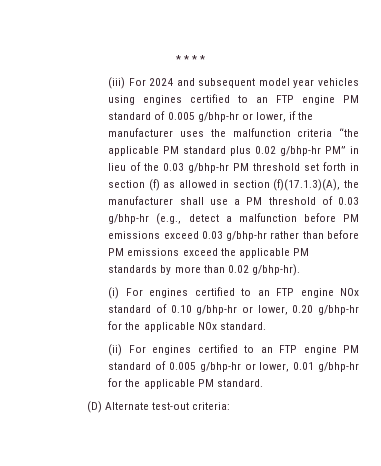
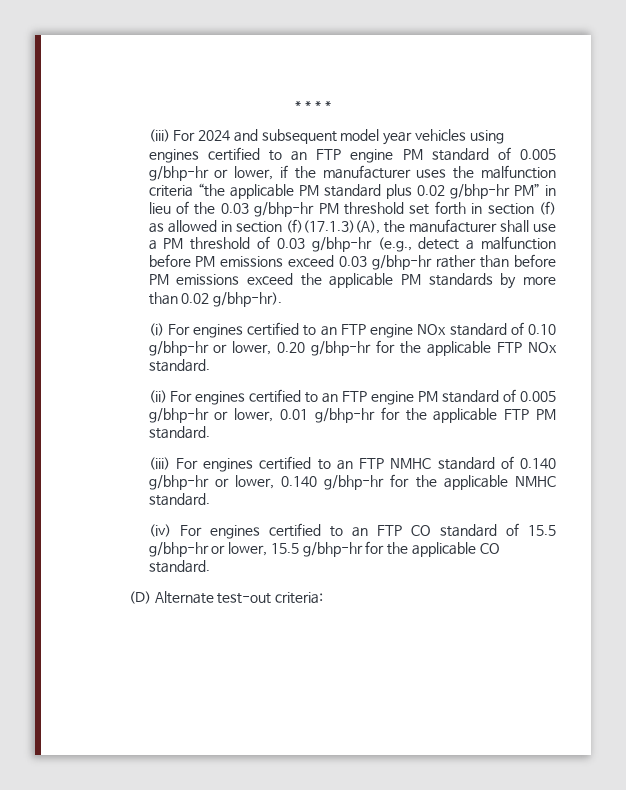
- (i) For engines certified to an FTP engine NOx standard of 0.10 g/bhp-hr or lower, 0.20 g/bhp-hr for the applicable NOx standard.
+ (i) For engines certified to an FTP engine NOx standard of 0.10 g/bhp-hr or lower, 0.20 g/bhp-hr for the applicable FTP NOx standard.
- (ii) For engines certified to an FTP engine PM standard of 0.005 g/bhp-hr or lower, 0.01 g/bhp-hr for the applicable PM standard.
+ (ii) For engines certified to an FTP engine PM standard of 0.005 g/bhp-hr or lower, 0.01 g/bhp-hr for the applicable FTP PM standard.
+ (iii) For engines certified to an FTP NMHC standard of 0.140 g/bhp-hr or lower, 0.140 g/bhp-hr for the applicable NMHC standard.
+ (iv) For engines certified to an FTP CO standard of 15.5 g/bhp-hr or lower, 15.5 g/bhp-hr for the applicable CO standard.

